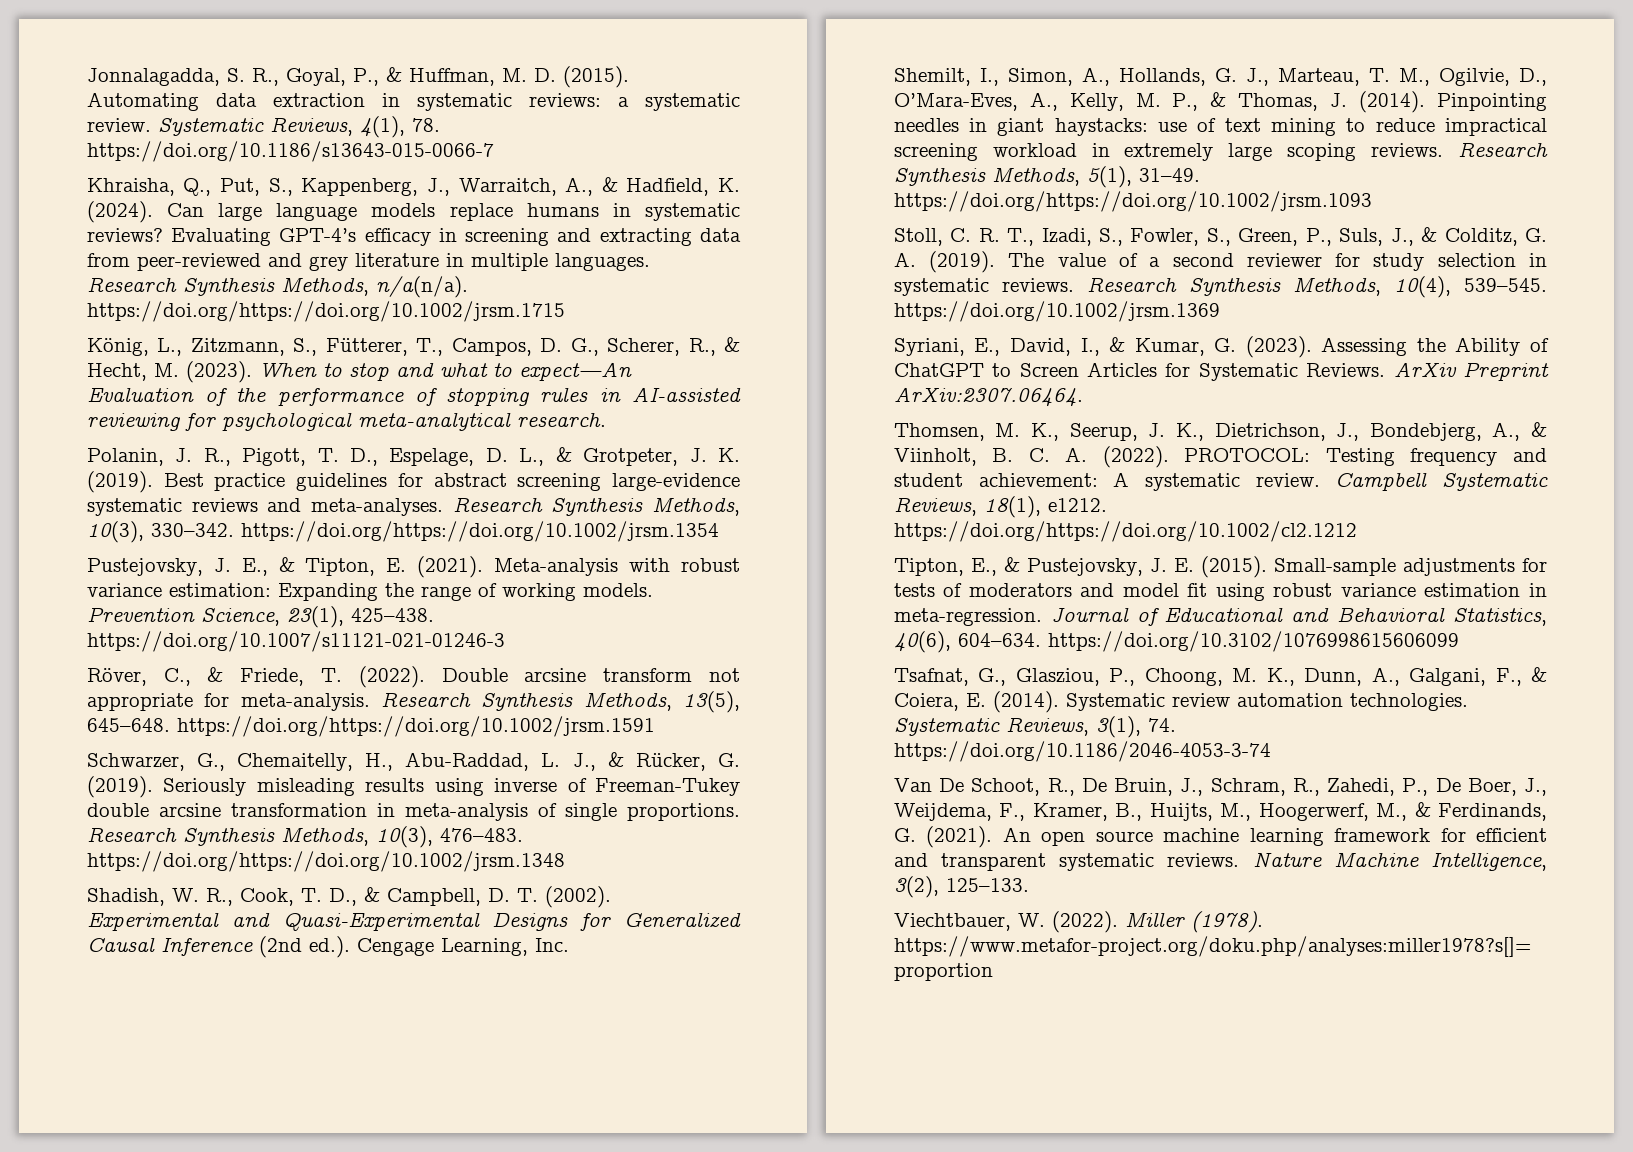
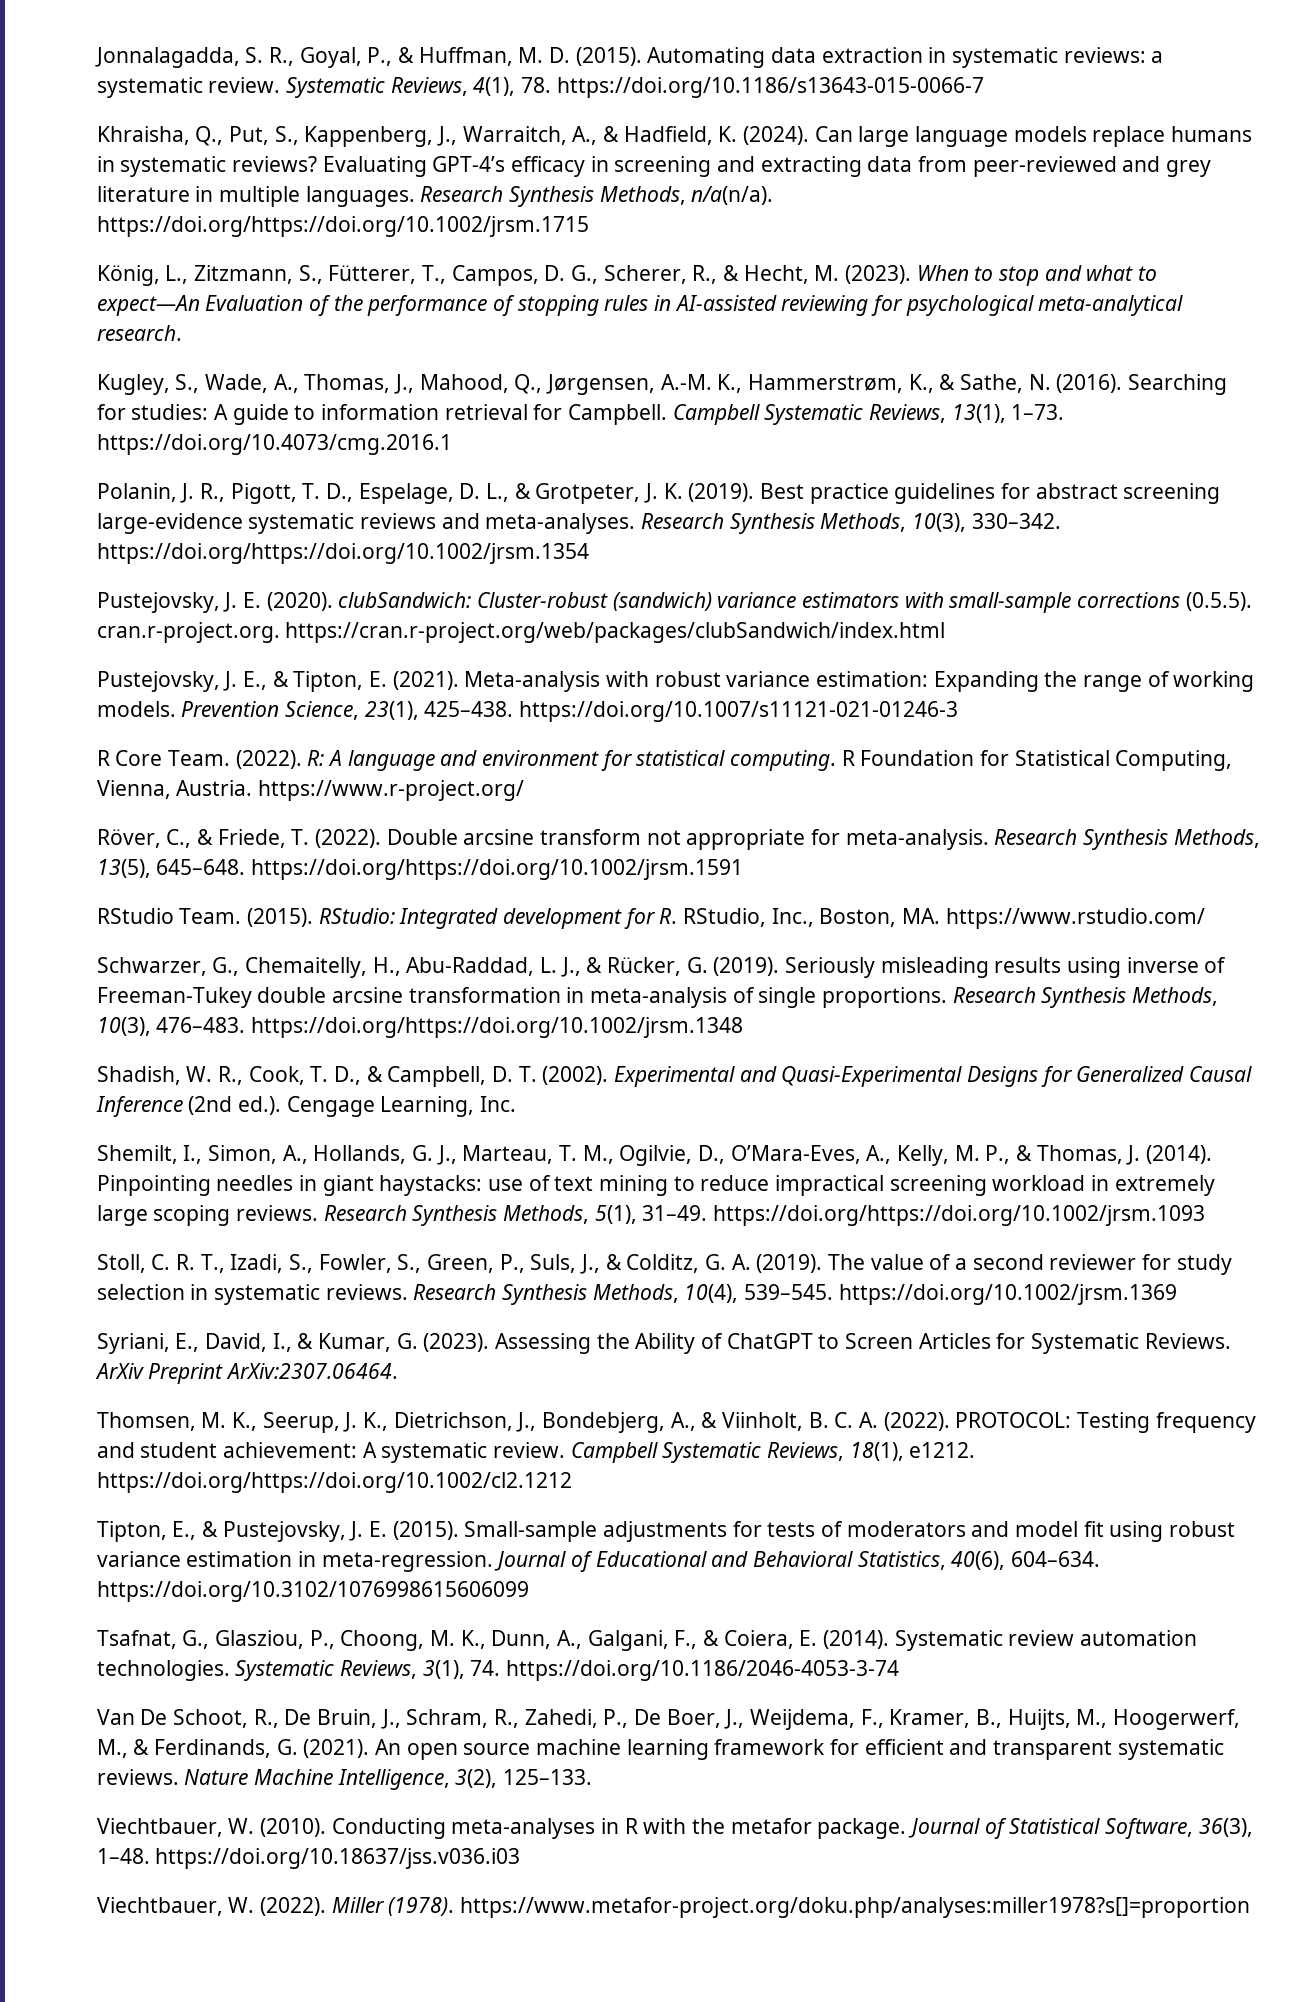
+ Kugley, S., Wade, A., Thomas, J., Mahood, Q., Jørgensen, A.-M. K., Hammerstrøm, K., & Sathe, N. (2016). Searching for studies: A guide to information retrieval for Campbell. Campbell Systematic Reviews, 13(1), 1–73. https://doi.org/10.4073/cmg.2016.1
+ Pustejovsky, J. E. (2020). clubSandwich: Cluster-robust (sandwich) variance estimators with small-sample corrections (0.5.5). cran.r-project.org. https://cran.r-project.org/web/packages/clubSandwich/index.html
+ R Core Team. (2022). R: A language and environment for statistical computing. R Foundation for Statistical Computing, Vienna, Austria. https://www.r-project.org/
+ RStudio Team. (2015). RStudio: Integrated development for R. RStudio, Inc., Boston, MA. https://www.rstudio.com/
+ Viechtbauer, W. (2010). Conducting meta-analyses in R with the metafor package. Journal of Statistical Software, 36(3), 1–48. https://doi.org/10.18637/jss.v036.i03

